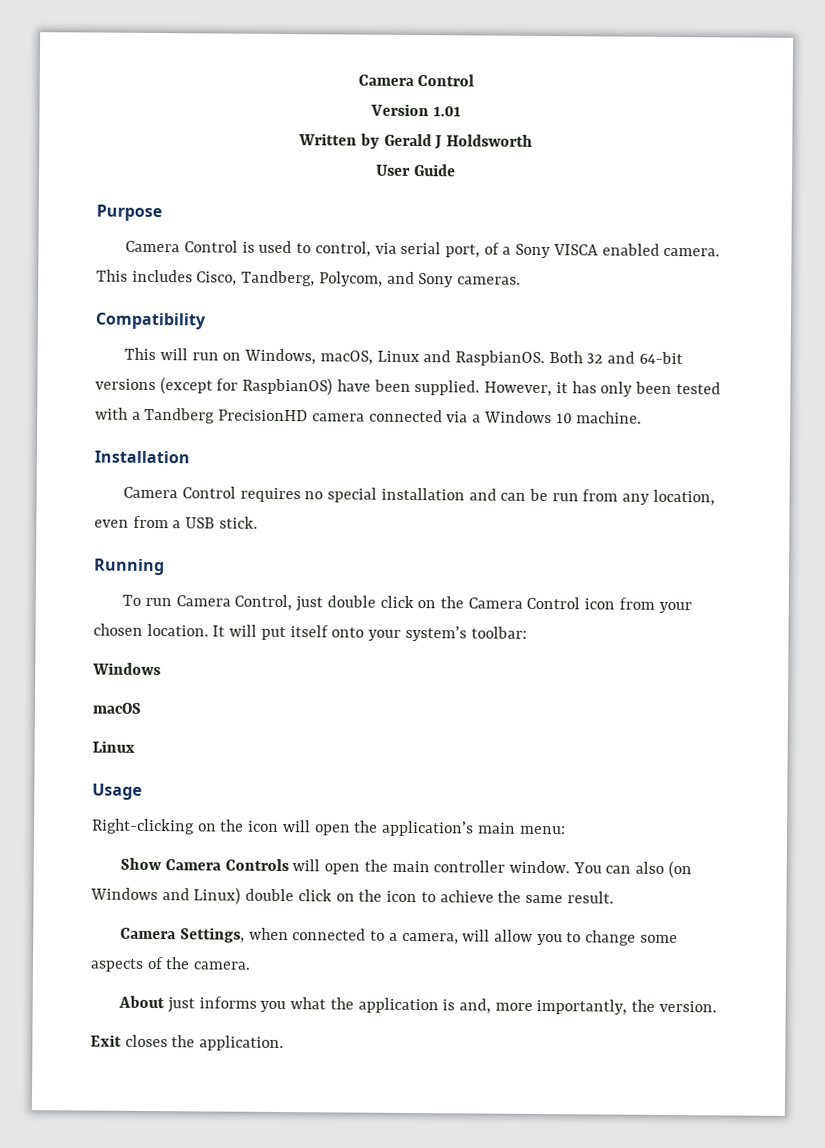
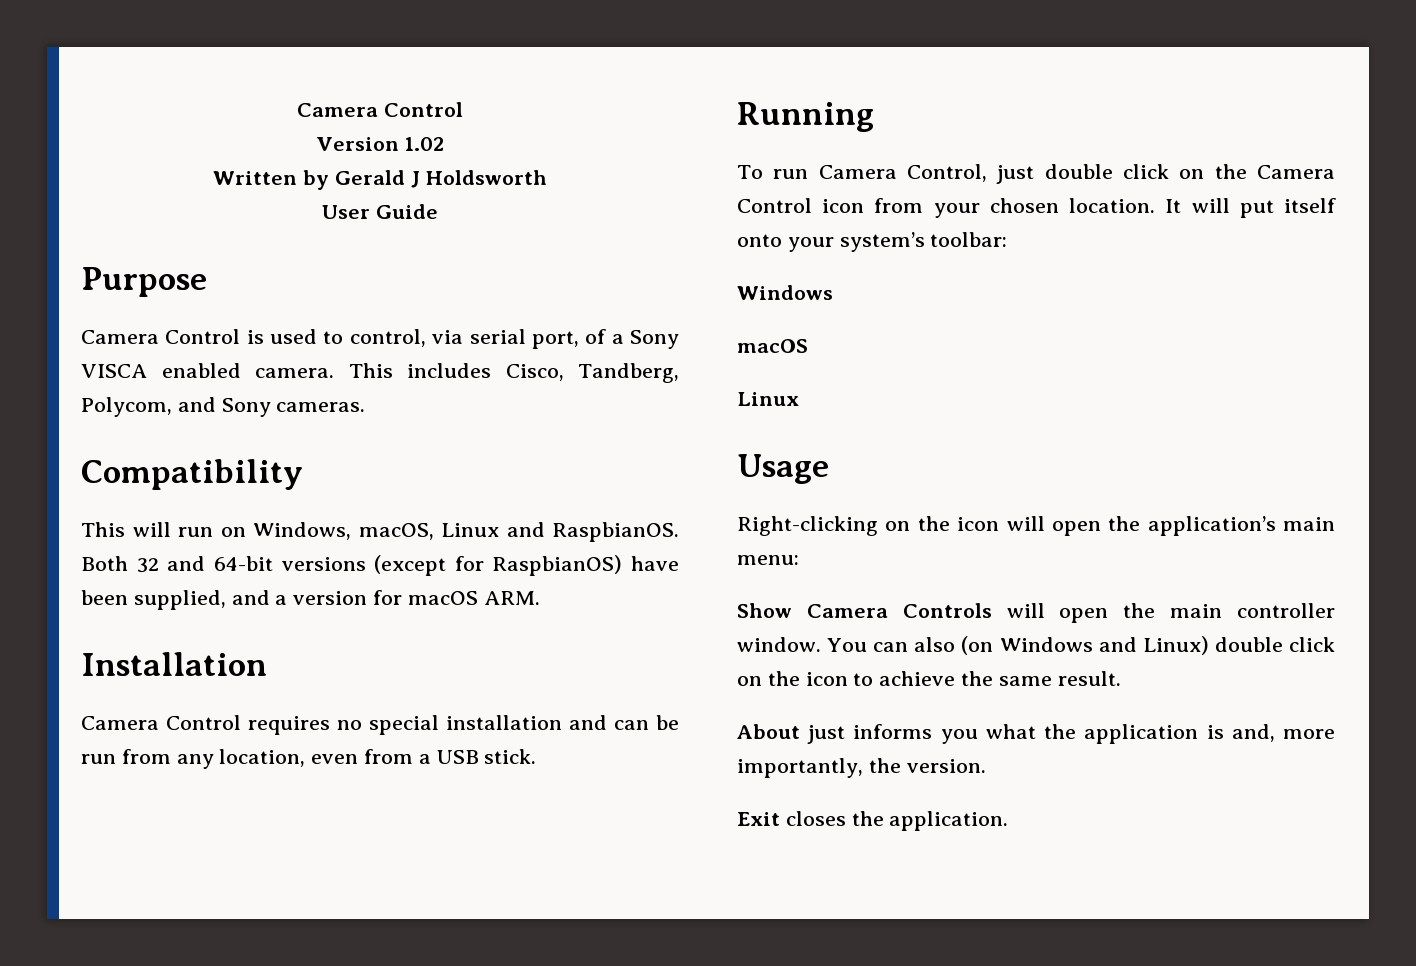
- Version 1.01
+ Version 1.02
- Both 32 and 64-bit versions (except for RaspbianOS) have been supplied. However, it has only been tested with a Tandberg PrecisionHD camera connected via a Windows 10 machine.
+ Both 32 and 64-bit versions (except for RaspbianOS) have been supplied, and a version for macOS ARM.
- Camera Settings, when connected to a camera, will allow you to change some aspects of the camera.

